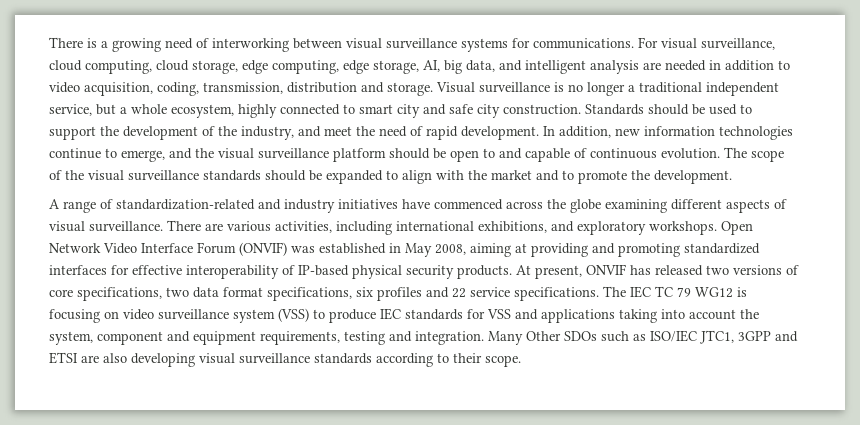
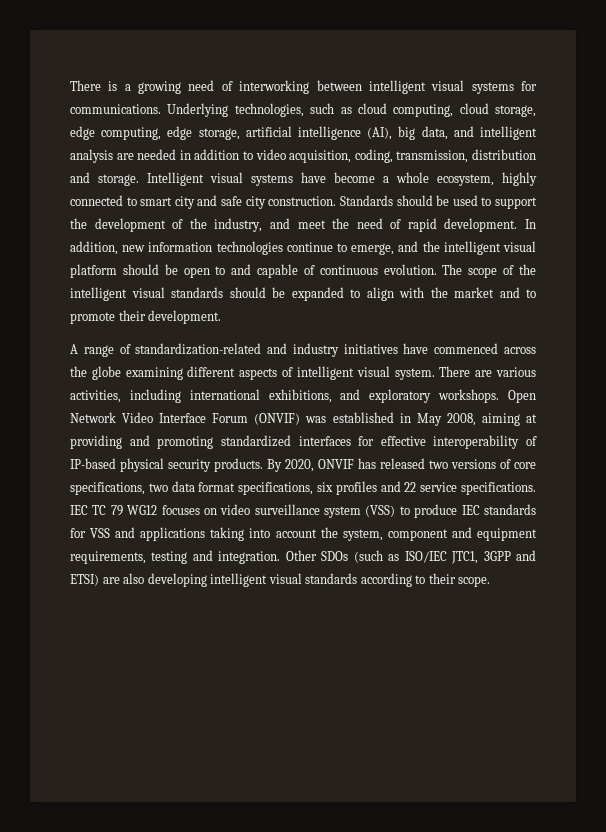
- There is a growing need of interworking between visual surveillance systems for communications.
+ There is a growing need of interworking between intelligent visual systems for communications.
- For visual surveillance, cloud computing, cloud storage, edge computing, edge storage, AI, big data, and intelligent analysis are needed in addition to video acquisition, coding, transmission, distribution and storage.
+ Underlying technologies, such as cloud computing, cloud storage, edge computing, edge storage, artificial intelligence (AI), big data, and intelligent analysis are needed in addition to video acquisition, coding, transmission, distribution and storage.
- Visual surveillance is no longer a traditional independent service, but a whole ecosystem, highly connected to smart city and safe city construction.
+ Intelligent visual systems have become a whole ecosystem, highly connected to smart city and safe city construction.
- In addition, new information technologies continue to emerge, and the visual surveillance platform should be open to and capable of continuous evolution.
+ In addition, new information technologies continue to emerge, and the intelligent visual platform should be open to and capable of continuous evolution.
- The scope of the visual surveillance standards should be expanded to align with the market and to promote the development.
+ The scope of the intelligent visual standards should be expanded to align with the market and to promote their development.
- A range of standardization-related and industry initiatives have commenced across the globe examining different aspects of visual surveillance.
+ A range of standardization-related and industry initiatives have commenced across the globe examining different aspects of intelligent visual system.
- At present, ONVIF has released two versions of core specifications, two data format specifications, six profiles and 22 service specifications.
+ By 2020, ONVIF has released two versions of core specifications, two data format specifications, six profiles and 22 service specifications.
- The IEC TC 79 WG12 is focusing on video surveillance system (VSS) to produce IEC standards for VSS and applications taking into account the system, component and equipment requirements, testing and integration.
+ IEC TC 79 WG12 focuses on video surveillance system (VSS) to produce IEC standards for VSS and applications taking into account the system, component and equipment requirements, testing and integration.
- Many Other SDOs such as ISO/IEC JTC1, 3GPP and ETSI are also developing visual surveillance standards according to their scope.
+ Other SDOs (such as ISO/IEC JTC1, 3GPP and ETSI) are also developing intelligent visual standards according to their scope.

